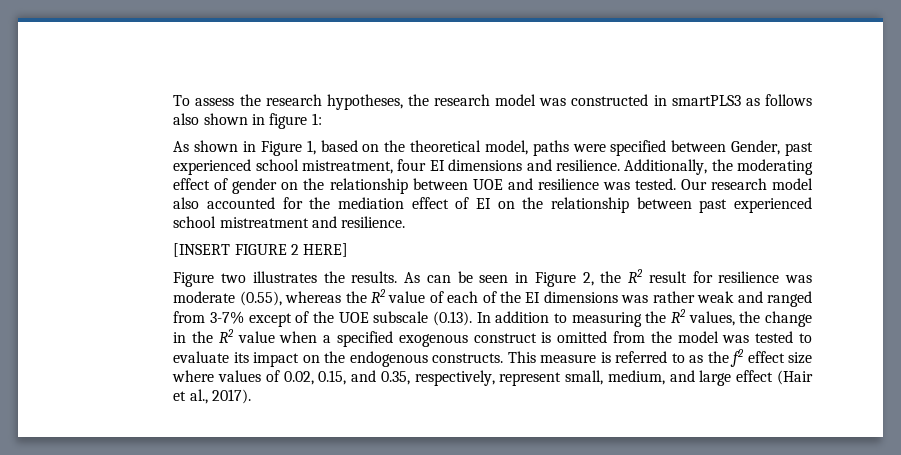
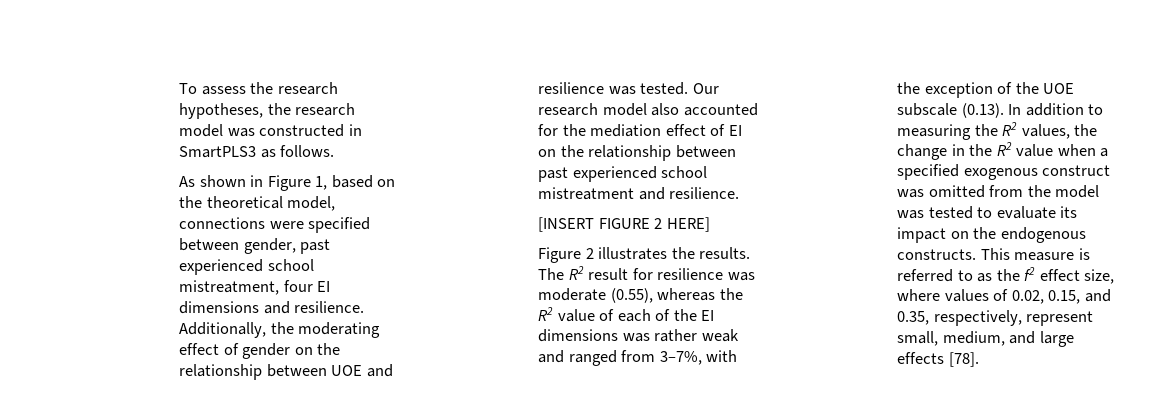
- To assess the research hypotheses, the research model was constructed in smartPLS3 as follows also shown in figure 1:
+ To assess the research hypotheses, the research model was constructed in SmartPLS3 as follows.
- As shown in Figure 1, based on the theoretical model, paths were specified between Gender, past experienced school mistreatment, four EI dimensions and resilience.
+ As shown in Figure 1, based on the theoretical model, connections were specified between gender, past experienced school mistreatment, four EI dimensions and resilience.
- Figure two illustrates the results.
+ Figure 2 illustrates the results.
- As can be seen in Figure 2, the R2 result for resilience was moderate (0.55), whereas the R2 value of each of the EI dimensions was rather weak and ranged from 3-7% except of the UOE subscale (0.13). In addition to measuring the R2 values, the change in the R2 value when a specified exogenous construct is omitted from the model was tested to evaluate its impact on the endogenous constructs.
+ The R2 result for resilience was moderate (0.55), whereas the R2 value of each of the EI dimensions was rather weak and ranged from 3–7%, with the exception of the UOE subscale (0.13). In addition to measuring the R2 values, the change in the R2 value when a specified exogenous construct was omitted from the model was tested to evaluate its impact on the endogenous constructs.
- This measure is referred to as the f2 effect size where values of 0.02, 0.15, and 0.35, respectively, represent small, medium, and large effect (Hair et al., 2017).
+ This measure is referred to as the f2 effect size, where values of 0.02, 0.15, and 0.35, respectively, represent small, medium, and large effects [78].

